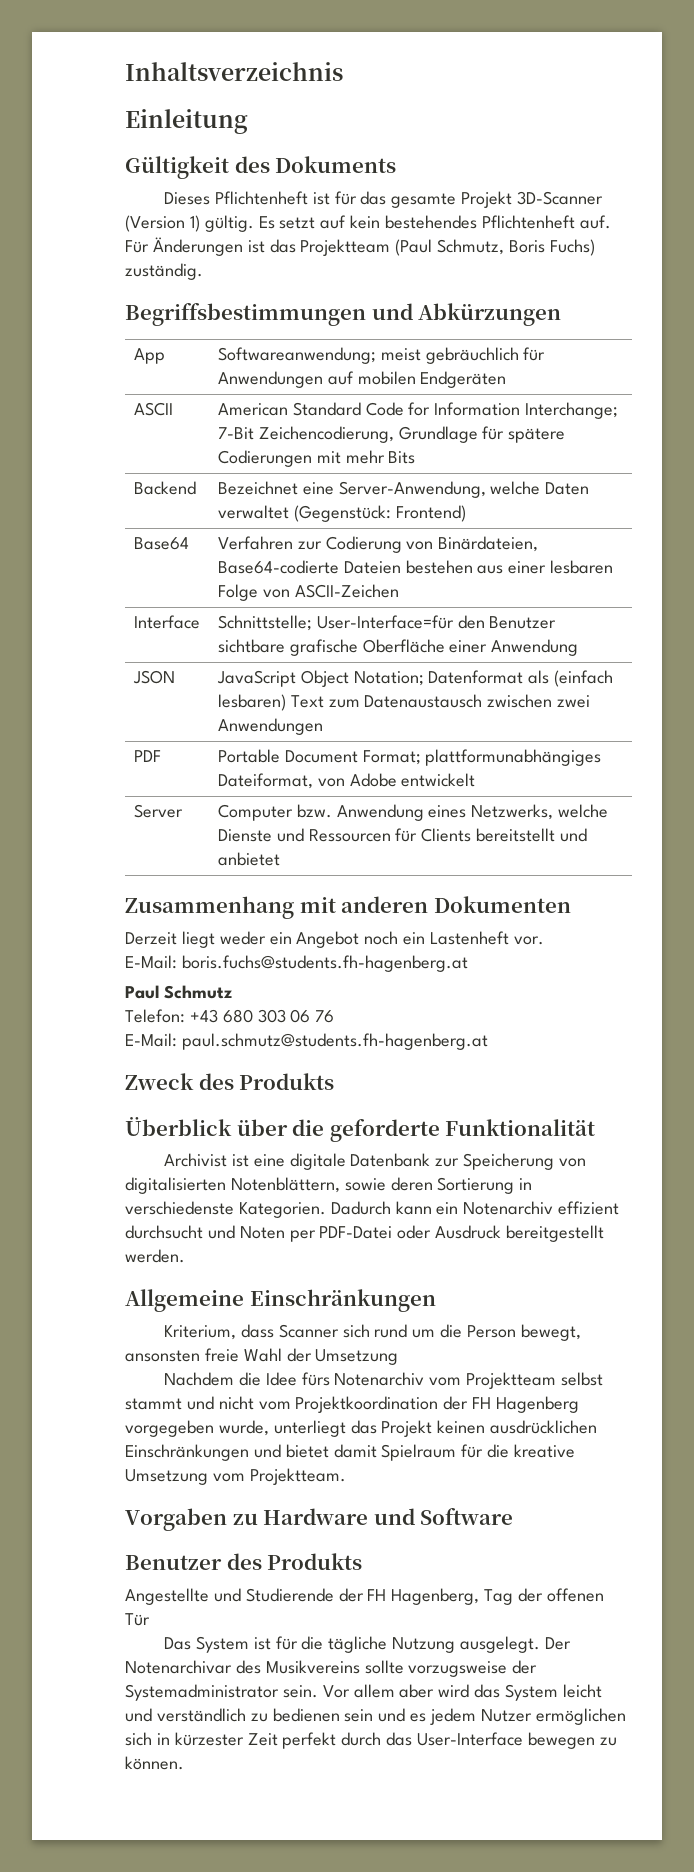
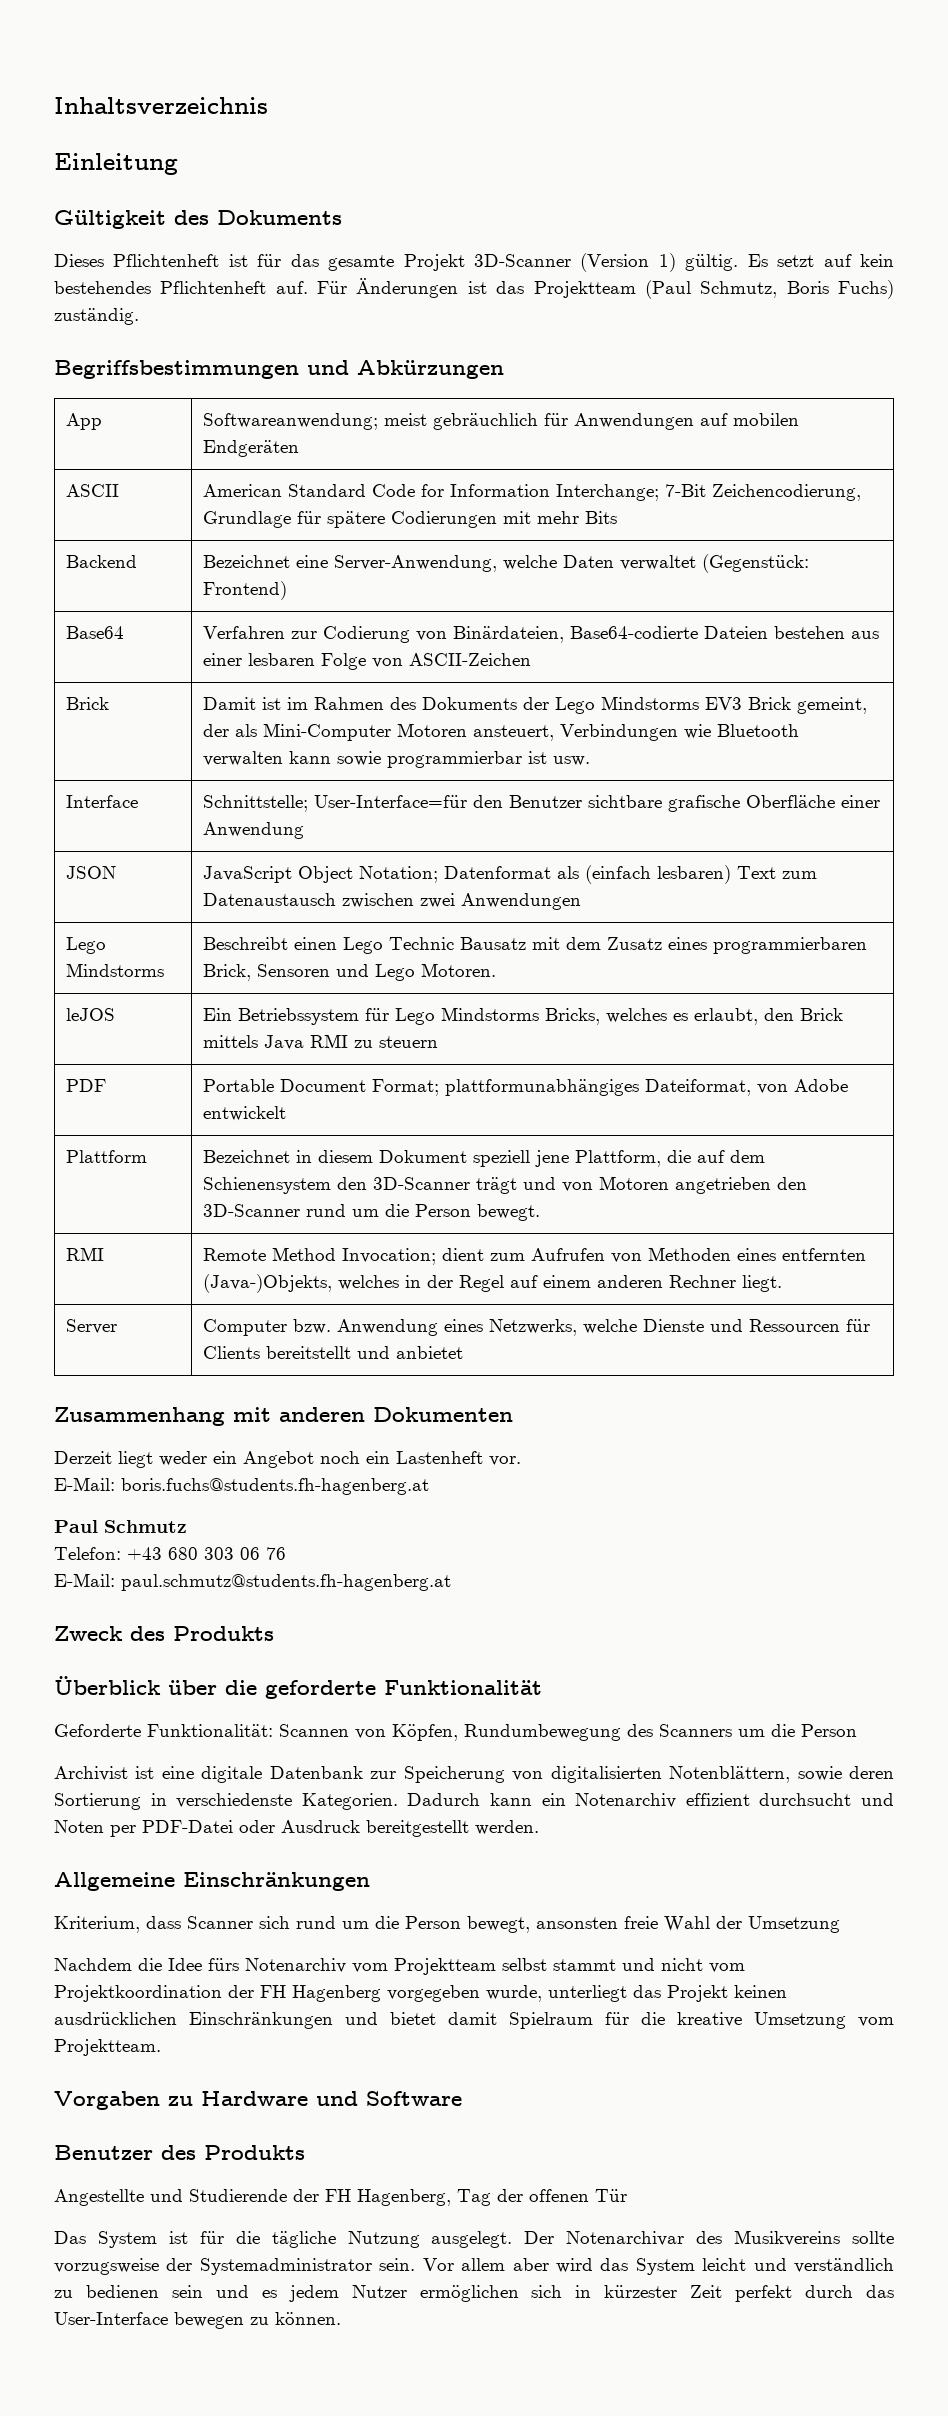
+ Brick | Damit ist im Rahmen des Dokuments der Lego Mindstorms EV3 Brick gemeint, der als Mini-Computer Motoren ansteuert, Verbindungen wie Bluetooth verwalten kann sowie programmierbar ist usw.
+ Lego Mindstorms | Beschreibt einen Lego Technic Bausatz mit dem Zusatz eines programmierbaren Brick, Sensoren und Lego Motoren.
+ leJOS | Ein Betriebssystem für Lego Mindstorms Bricks, welches es erlaubt, den Brick mittels Java RMI zu steuern
+ Plattform | Bezeichnet in diesem Dokument speziell jene Plattform, die auf dem Schienensystem den 3D-Scanner trägt und von Motoren angetrieben den 3D-Scanner rund um die Person bewegt.
+ RMI | Remote Method Invocation; dient zum Aufrufen von Methoden eines entfernten (Java-)Objekts, welches in der Regel auf einem anderen Rechner liegt.
+ Geforderte Funktionalität: Scannen von Köpfen, Rundumbewegung des Scanners um die Person

